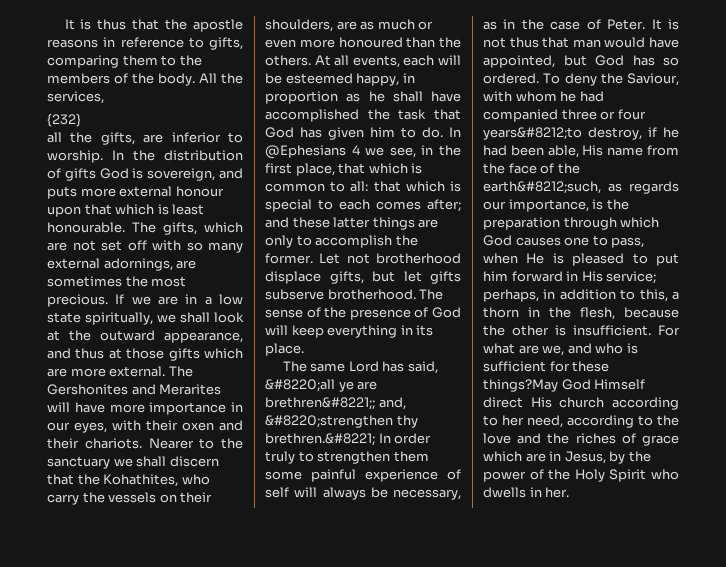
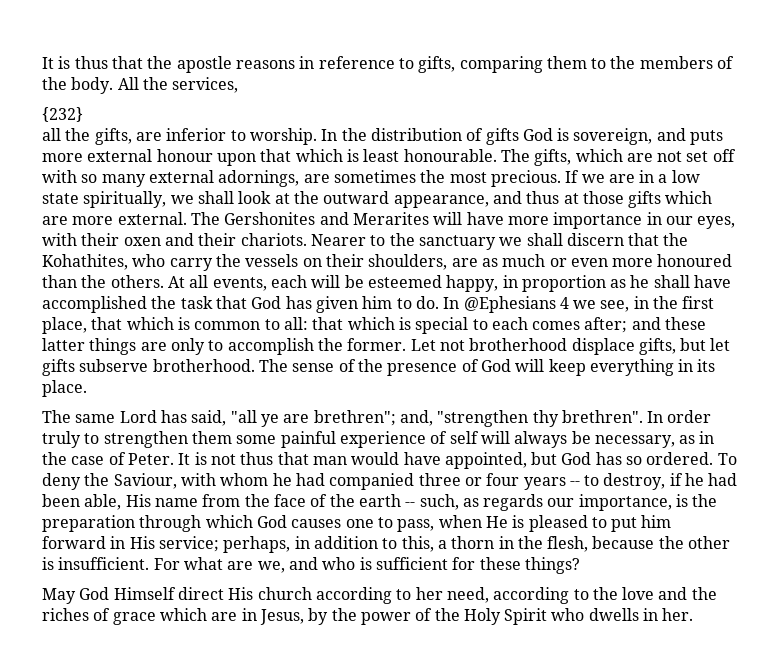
- The same Lord has said, &#8220;all ye are brethren&#8221;; and, &#8220;strengthen thy brethren.&#8221; In order truly to strengthen them some painful experience of self will always be necessary, as in the case of Peter.
+ The same Lord has said, "all ye are brethren"; and, "strengthen thy brethren". In order truly to strengthen them some painful experience of self will always be necessary, as in the case of Peter.
- To deny the Saviour, with whom he had companied three or four years&#8212;to destroy, if he had been able, His name from the face of the earth&#8212;such, as regards our importance, is the preparation through which God causes one to pass, when He is pleased to put him forward in His service;
+ To deny the Saviour, with whom he had companied three or four years -- to destroy, if he had been able, His name from the face of the earth -- such, as regards our importance, is the preparation through which God causes one to pass, when He is pleased to put him forward in His service;
- For what are we, and who is sufficient for these things?May God Himself direct His church according to her need, according to the love and the riches of grace which are in Jesus, by the power of the Holy Spirit who dwells in her.
+ For what are we, and who is sufficient for these things?
+ May God Himself direct His church according to her need, according to the love and the riches of grace which are in Jesus, by the power of the Holy Spirit who dwells in her.

